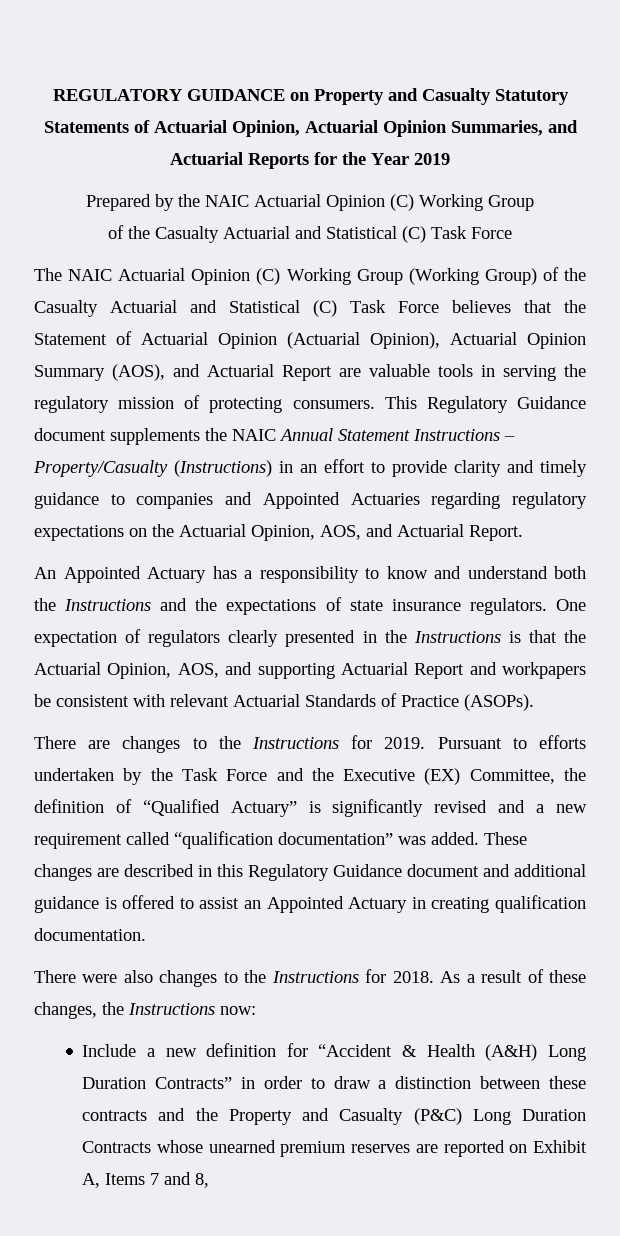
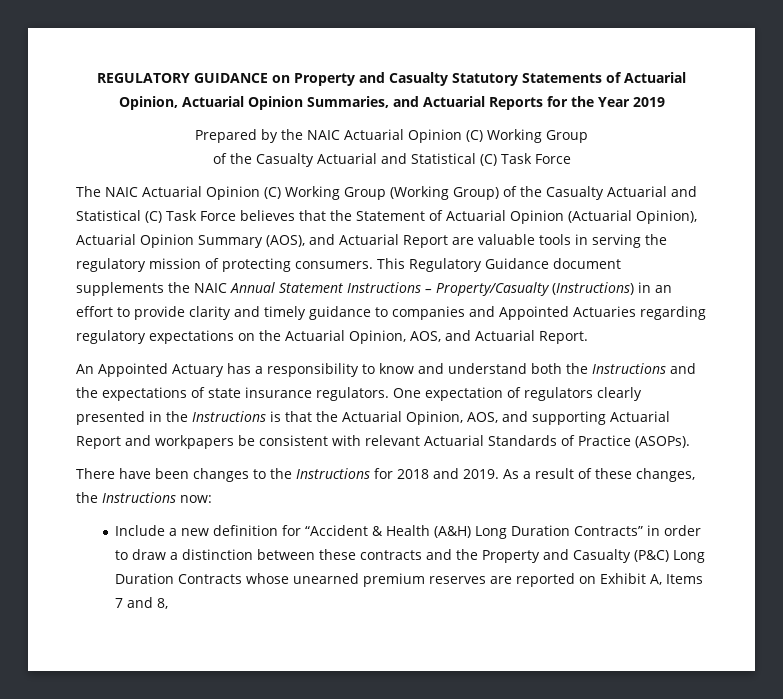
- There are changes to the Instructions for 2019. Pursuant to efforts undertaken by the Task Force and the Executive (EX) Committee, the definition of “Qualified Actuary” is significantly revised and a new requirement called “qualification documentation” was added. These changes are described in this Regulatory Guidance document and additional guidance is offered to assist an Appointed Actuary in creating qualification documentation.
- There were also changes to the Instructions for 2018.
+ There have been changes to the Instructions for 2018 and 2019.

